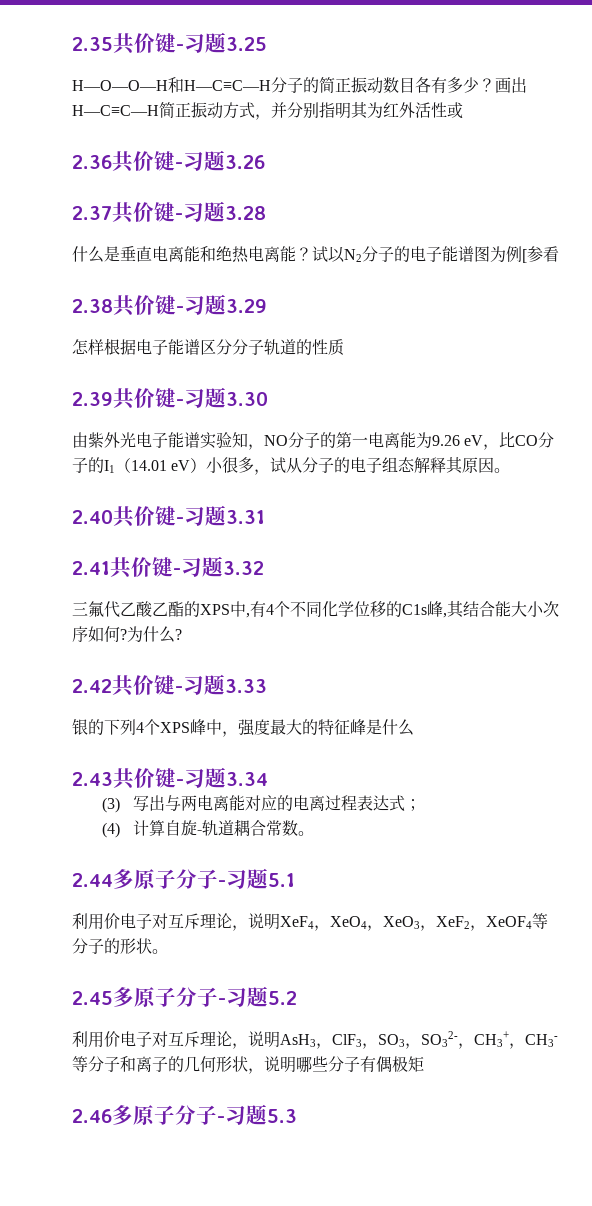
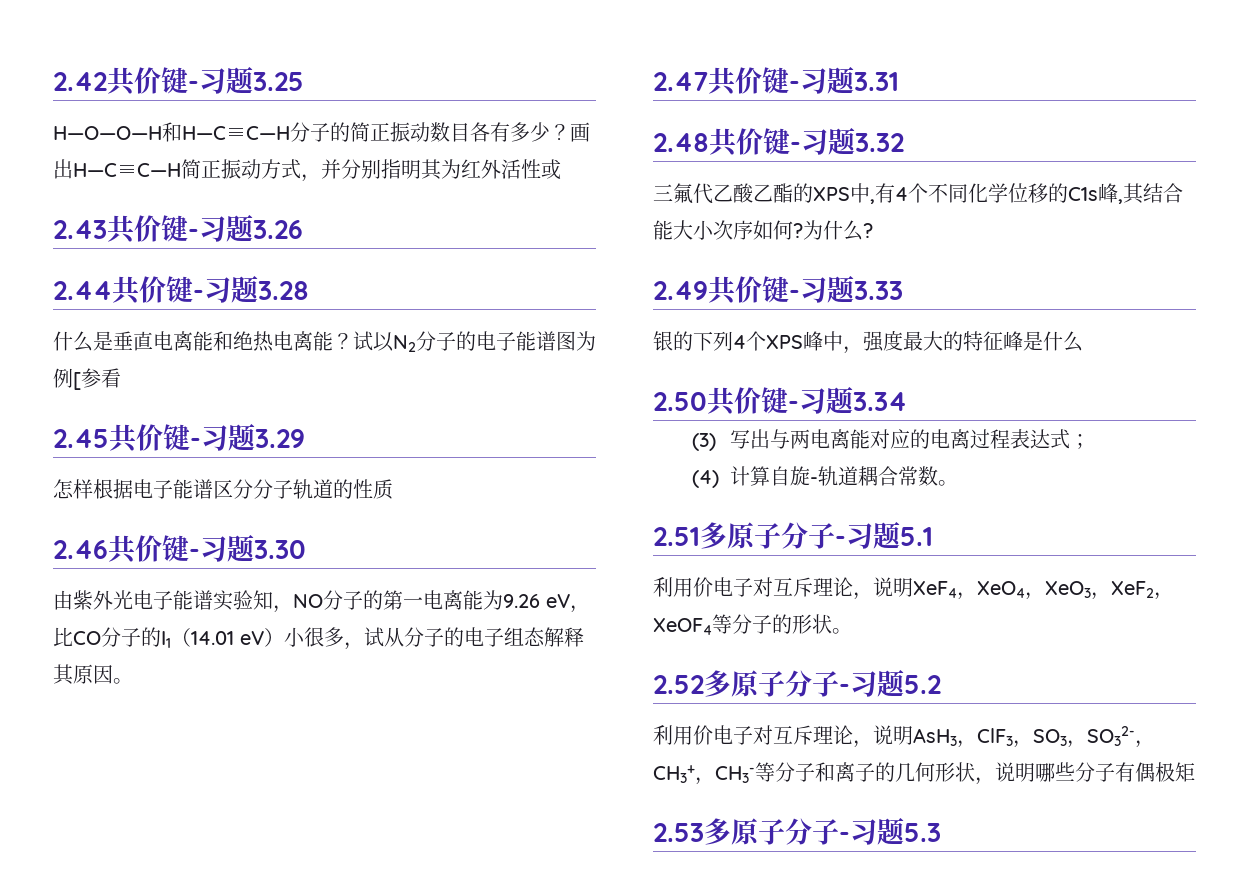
- 2.35共价键-习题3.25
+ 2.42共价键-习题3.25
- 2.36共价键-习题3.26
+ 2.43共价键-习题3.26
- 2.37共价键-习题3.28
+ 2.44共价键-习题3.28
- 2.38共价键-习题3.29
+ 2.45共价键-习题3.29
- 2.39共价键-习题3.30
+ 2.46共价键-习题3.30
- 2.40共价键-习题3.31
+ 2.47共价键-习题3.31
- 2.41共价键-习题3.32
+ 2.48共价键-习题3.32
- 2.42共价键-习题3.33
+ 2.49共价键-习题3.33
- 2.43共价键-习题3.34
+ 2.50共价键-习题3.34
- 2.44多原子分子-习题5.1
+ 2.51多原子分子-习题5.1
- 2.45多原子分子-习题5.2
+ 2.52多原子分子-习题5.2
- 2.46多原子分子-习题5.3
+ 2.53多原子分子-习题5.3

